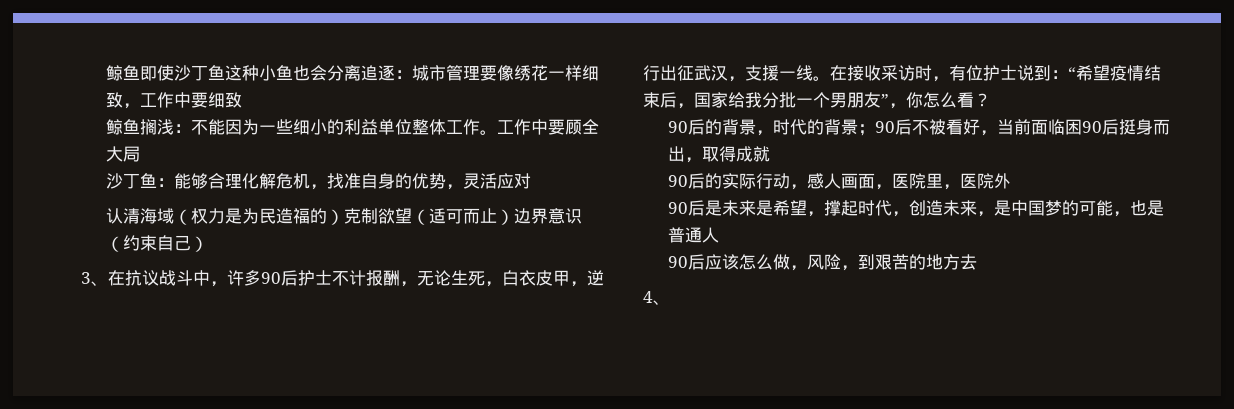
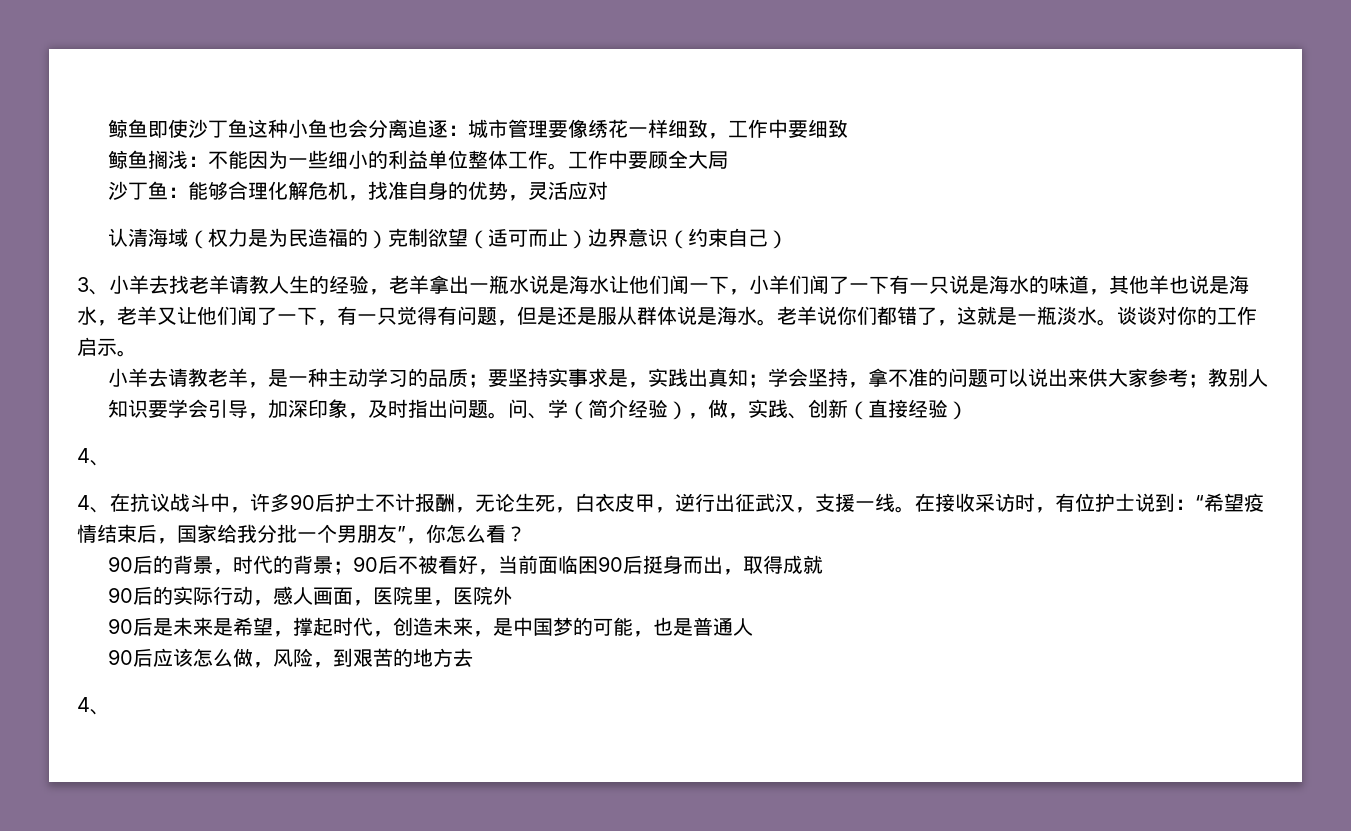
- 3、在抗议战斗中，许多90后护士不计报酬，无论生死，白衣皮甲，逆行出征武汉，支援一线。
+ 3、小羊去找老羊请教人生的经验，老羊拿出一瓶水说是海水让他们闻一下，小羊们闻了一下有一只说是海水的味道，其他羊也说是海水，老羊又让他们闻了一下，有一只觉得有问题，但是还是服从群体说是海水。老羊说你们都错了，这就是一瓶淡水。谈谈对你的工作启示。
+ 小羊去请教老羊，是一种主动学习的品质；要坚持实事求是，实践出真知；学会坚持，拿不准的问题可以说出来供大家参考；教别人知识要学会引导，加深印象，及时指出问题。问、学（简介经验），做，实践、创新（直接经验）
+ 4、
+ 4、在抗议战斗中，许多90后护士不计报酬，无论生死，白衣皮甲，逆行出征武汉，支援一线。

